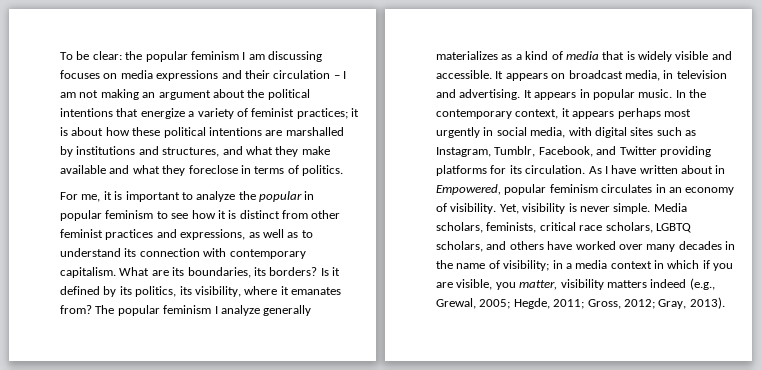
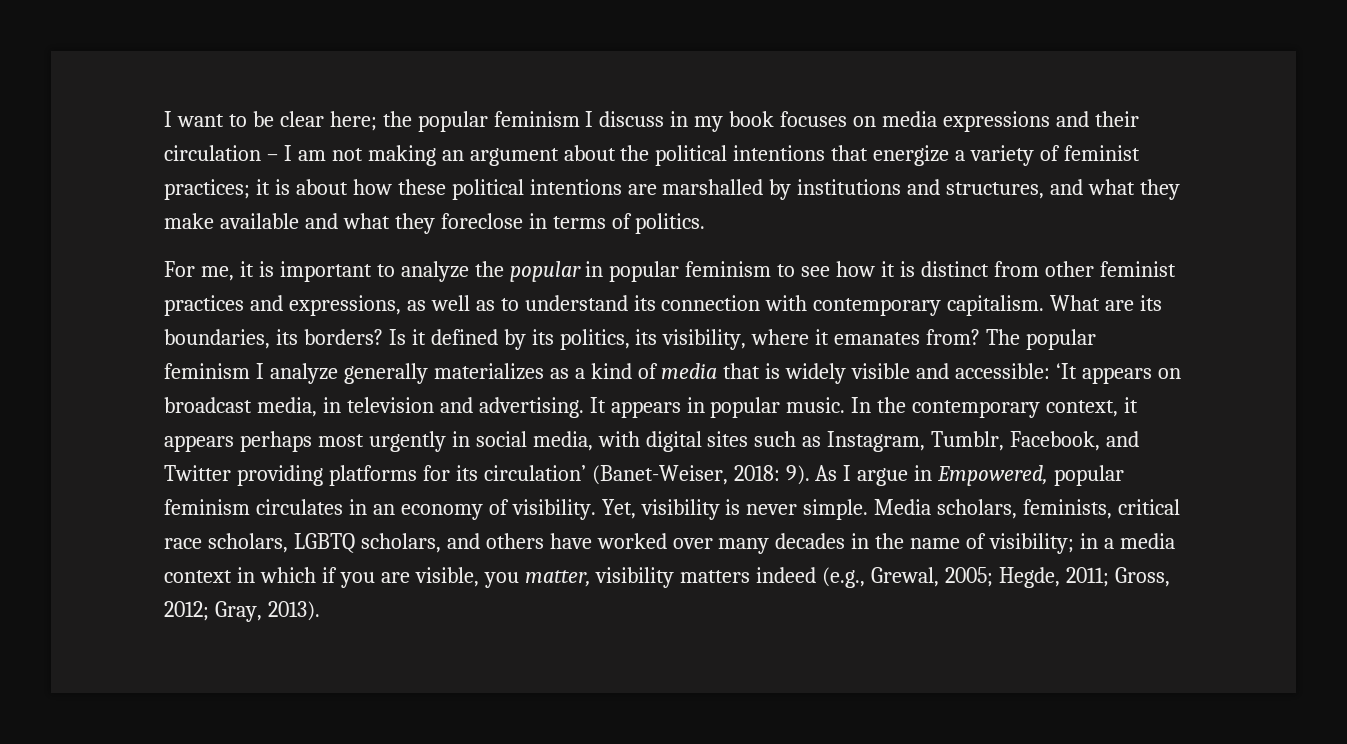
- To be clear: the popular feminism I am discussing focuses on media expressions and their circulation – I am not making an argument about the political intentions that energize a variety of feminist practices; it is about how these political intentions are marshalled by institutions and structures, and what they make available and what they foreclose in terms of politics.
+ I want to be clear here; the popular feminism I discuss in my book focuses on media expressions and their circulation – I am not making an argument about the political intentions that energize a variety of feminist practices; it is about how these political intentions are marshalled by institutions and structures, and what they make available and what they foreclose in terms of politics.
- The popular feminism I analyze generally materializes as a kind of media that is widely visible and accessible. It appears on broadcast media, in television and advertising.
+ The popular feminism I analyze generally materializes as a kind of media that is widely visible and accessible: ‘It appears on broadcast media, in television and advertising.
- In the contemporary context, it appears perhaps most urgently in social media, with digital sites such as Instagram, Tumblr, Facebook, and Twitter providing platforms for its circulation. As I have written about in Empowered, popular feminism circulates in an economy of visibility.
+ In the contemporary context, it appears perhaps most urgently in social media, with digital sites such as Instagram, Tumblr, Facebook, and Twitter providing platforms for its circulation’ (Banet-Weiser, 2018: 9). As I argue in Empowered, popular feminism circulates in an economy of visibility.

